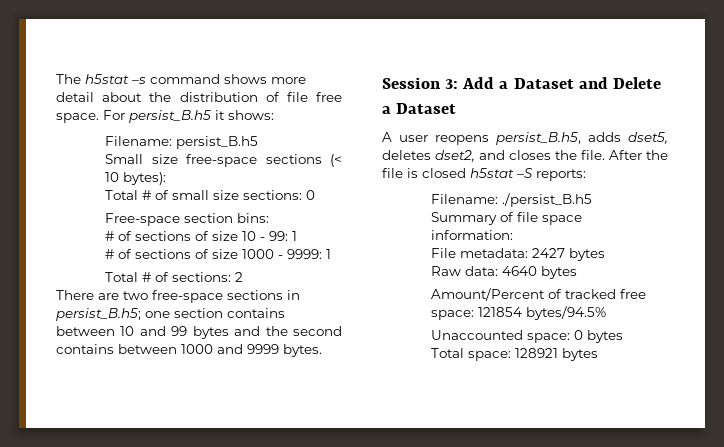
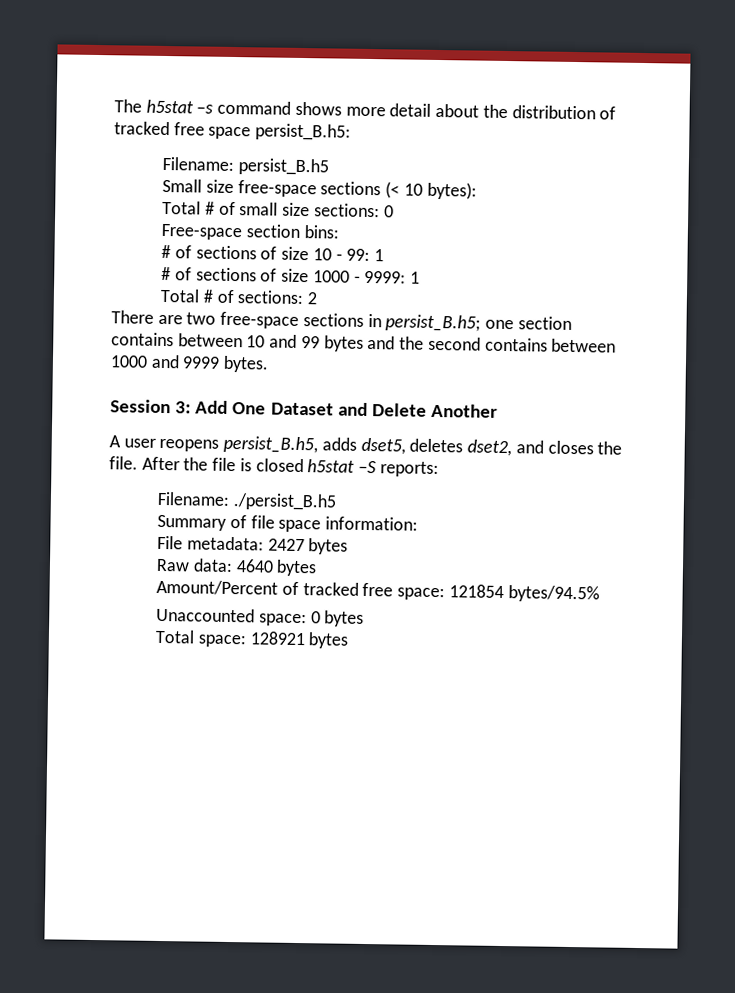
- The h5stat –s command shows more detail about the distribution of file free space. For persist_B.h5 it shows:
+ The h5stat –s command shows more detail about the distribution of tracked free space persist_B.h5:
- Session 3: Add a Dataset and Delete a Dataset
+ Session 3: Add One Dataset and Delete Another

